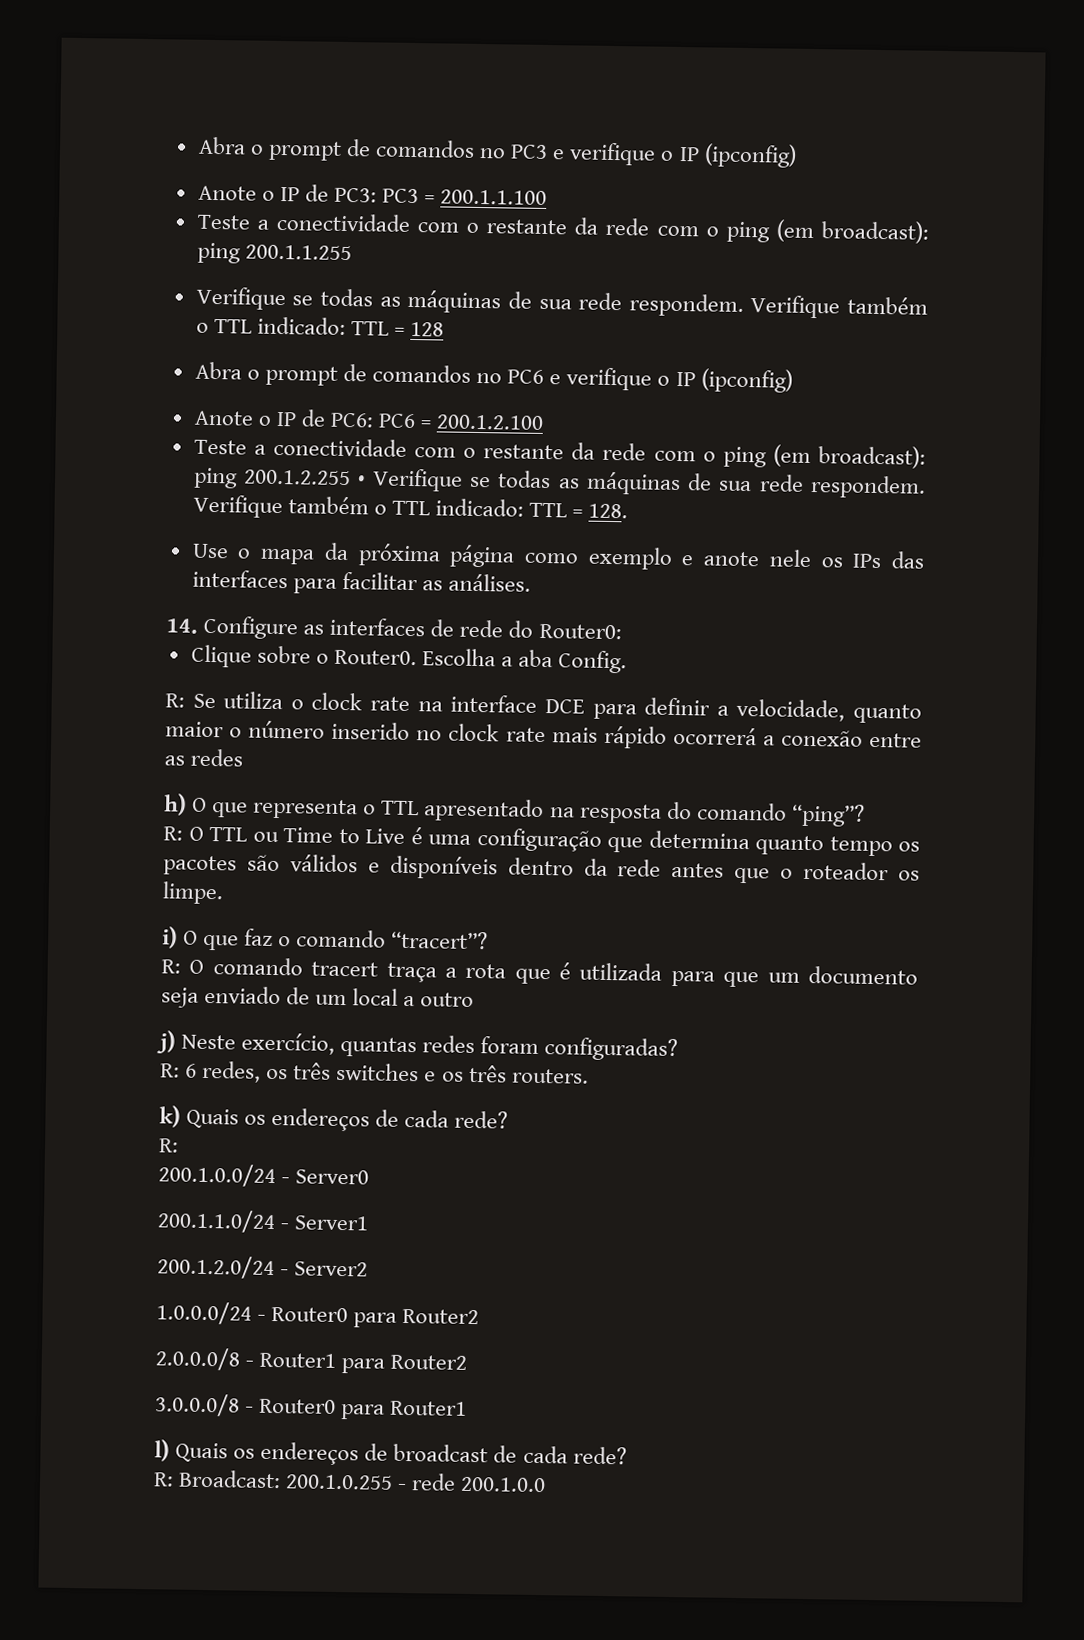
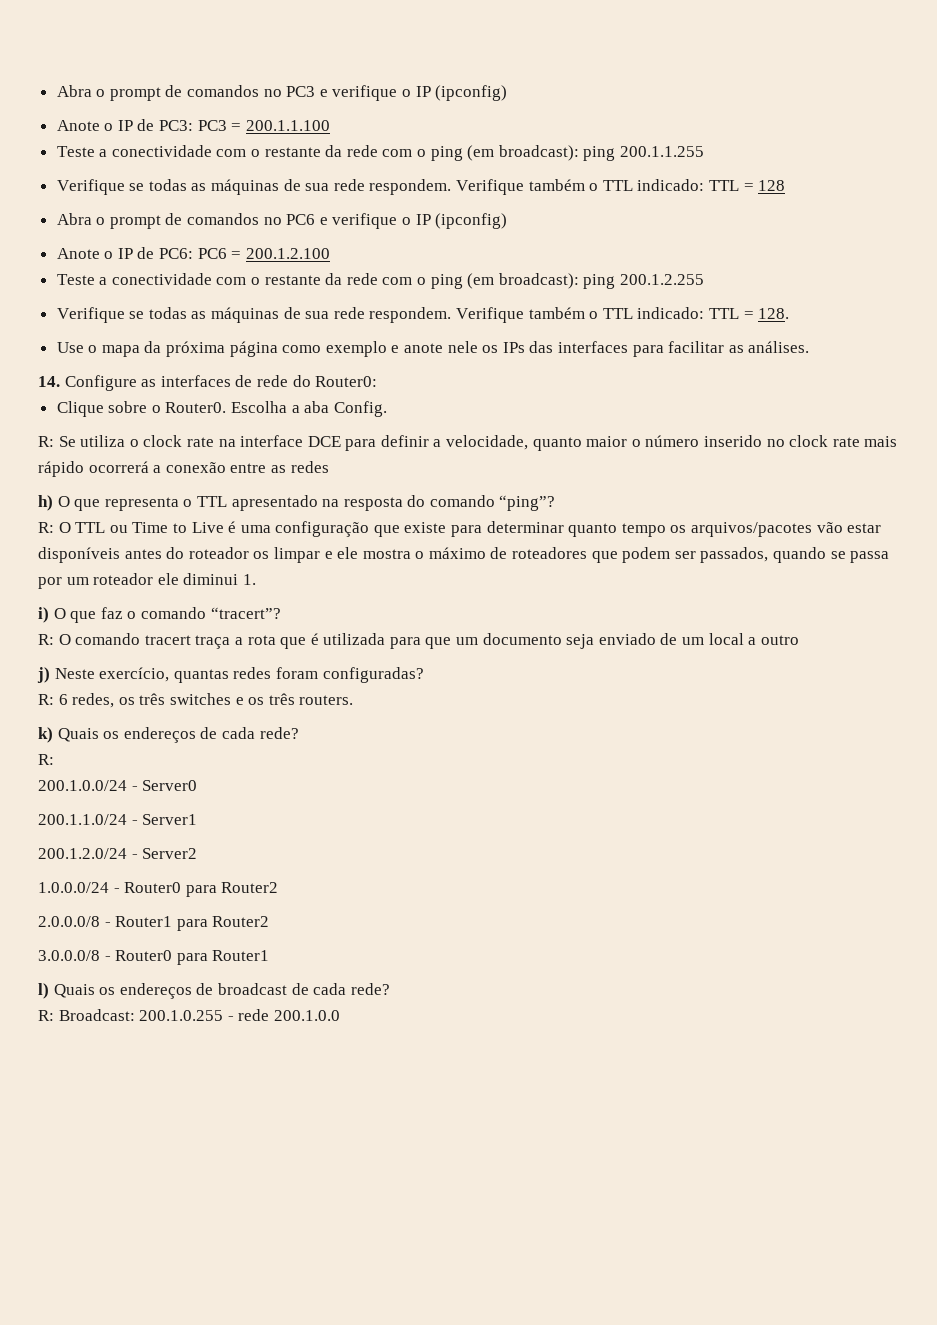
- Teste a conectividade com o restante da rede com o ping (em broadcast): ping 200.1.2.255 • Verifique se todas as máquinas de sua rede respondem.
+ Teste a conectividade com o restante da rede com o ping (em broadcast): ping 200.1.2.255
+ Verifique se todas as máquinas de sua rede respondem.
- R: O TTL ou Time to Live é uma configuração que determina quanto tempo os pacotes são válidos e disponíveis dentro da rede antes que o roteador os limpe.
+ R: O TTL ou Time to Live é uma configuração que existe para determinar quanto tempo os arquivos/pacotes vão estar disponíveis antes do roteador os limpar e ele mostra o máximo de roteadores que podem ser passados, quando se passa por um roteador ele diminui 1.

